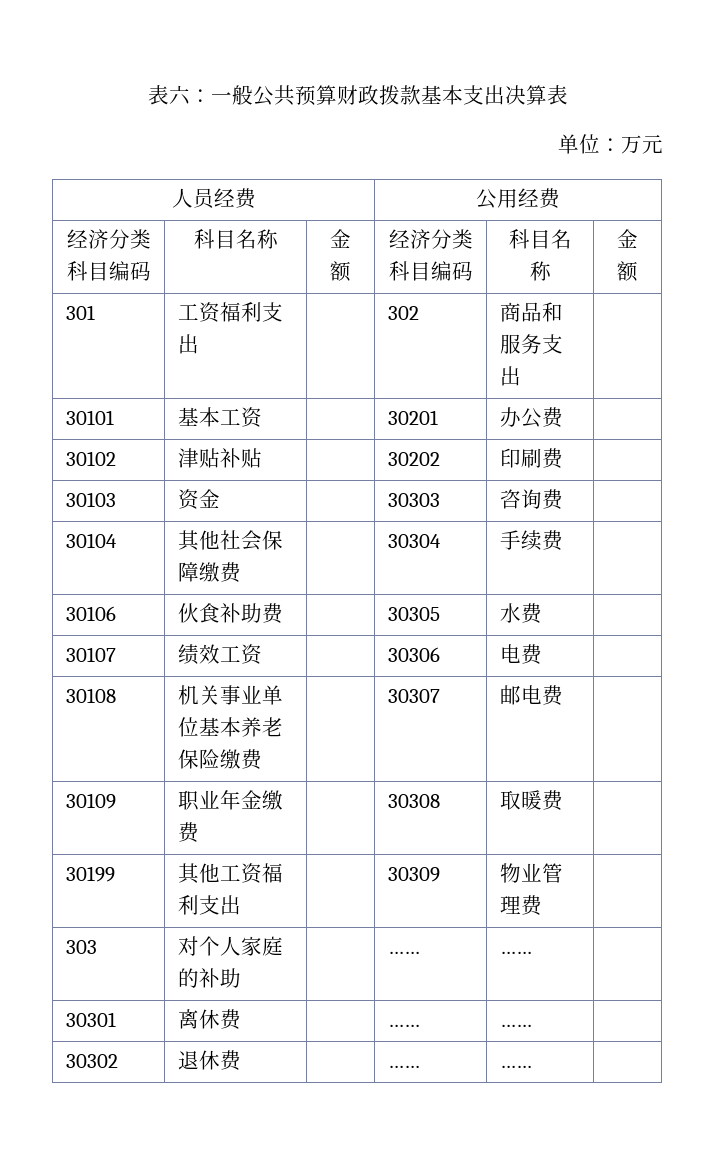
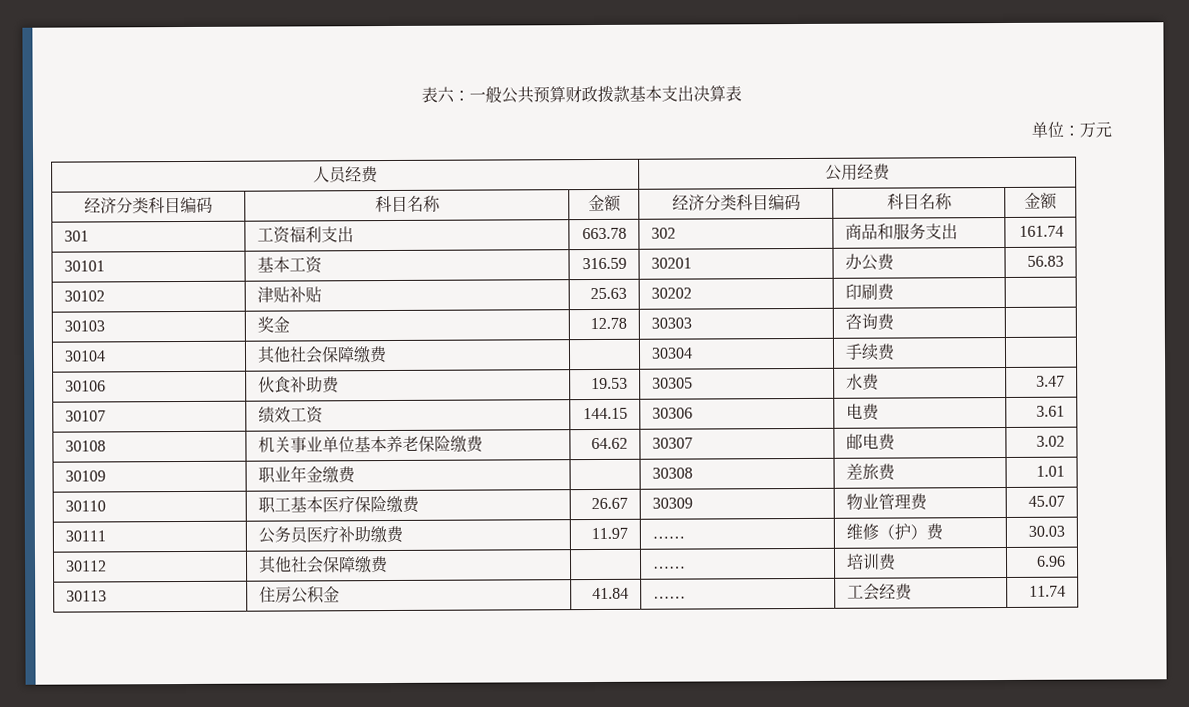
- 301 | 工资福利支出 | | 302 | 商品和服务支出 |
+ 301 | 工资福利支出 | 663.78 | 302 | 商品和服务支出 | 161.74
- 30101 | 基本工资 | | 30201 | 办公费 |
+ 30101 | 基本工资 | 316.59 | 30201 | 办公费 | 56.83
- 30102 | 津贴补贴 | | 30202 | 印刷费 |
+ 30102 | 津贴补贴 | 25.63 | 30202 | 印刷费 |
- 30103 | 资金 | | 30303 | 咨询费 |
+ 30103 | 奖金 | 12.78 | 30303 | 咨询费 |
- 30106 | 伙食补助费 | | 30305 | 水费 |
+ 30106 | 伙食补助费 | 19.53 | 30305 | 水费 | 3.47
- 30107 | 绩效工资 | | 30306 | 电费 |
+ 30107 | 绩效工资 | 144.15 | 30306 | 电费 | 3.61
- 30108 | 机关事业单位基本养老保险缴费 | | 30307 | 邮电费 |
+ 30108 | 机关事业单位基本养老保险缴费 | 64.62 | 30307 | 邮电费 | 3.02
- 30109 | 职业年金缴费 | | 30308 | 取暖费 |
- 30199 | 其他工资福利支出 | | 30309 | 物业管理费 |
- 303 | 对个人家庭的补助 | | …… | …… |
- 30301 | 离休费 | | …… | …… |
- 30302 | 退休费 | | …… | …… |
+ 30109 | 职业年金缴费 | | 30308 | 差旅费 | 1.01
+ 30110 | 职工基本医疗保险缴费 | 26.67 | 30309 | 物业管理费 | 45.07
+ 30111 | 公务员医疗补助缴费 | 11.97 | …… | 维修（护）费 | 30.03
+ 30112 | 其他社会保障缴费 | | …… | 培训费 | 6.96
+ 30113 | 住房公积金 | 41.84 | …… | 工会经费 | 11.74

